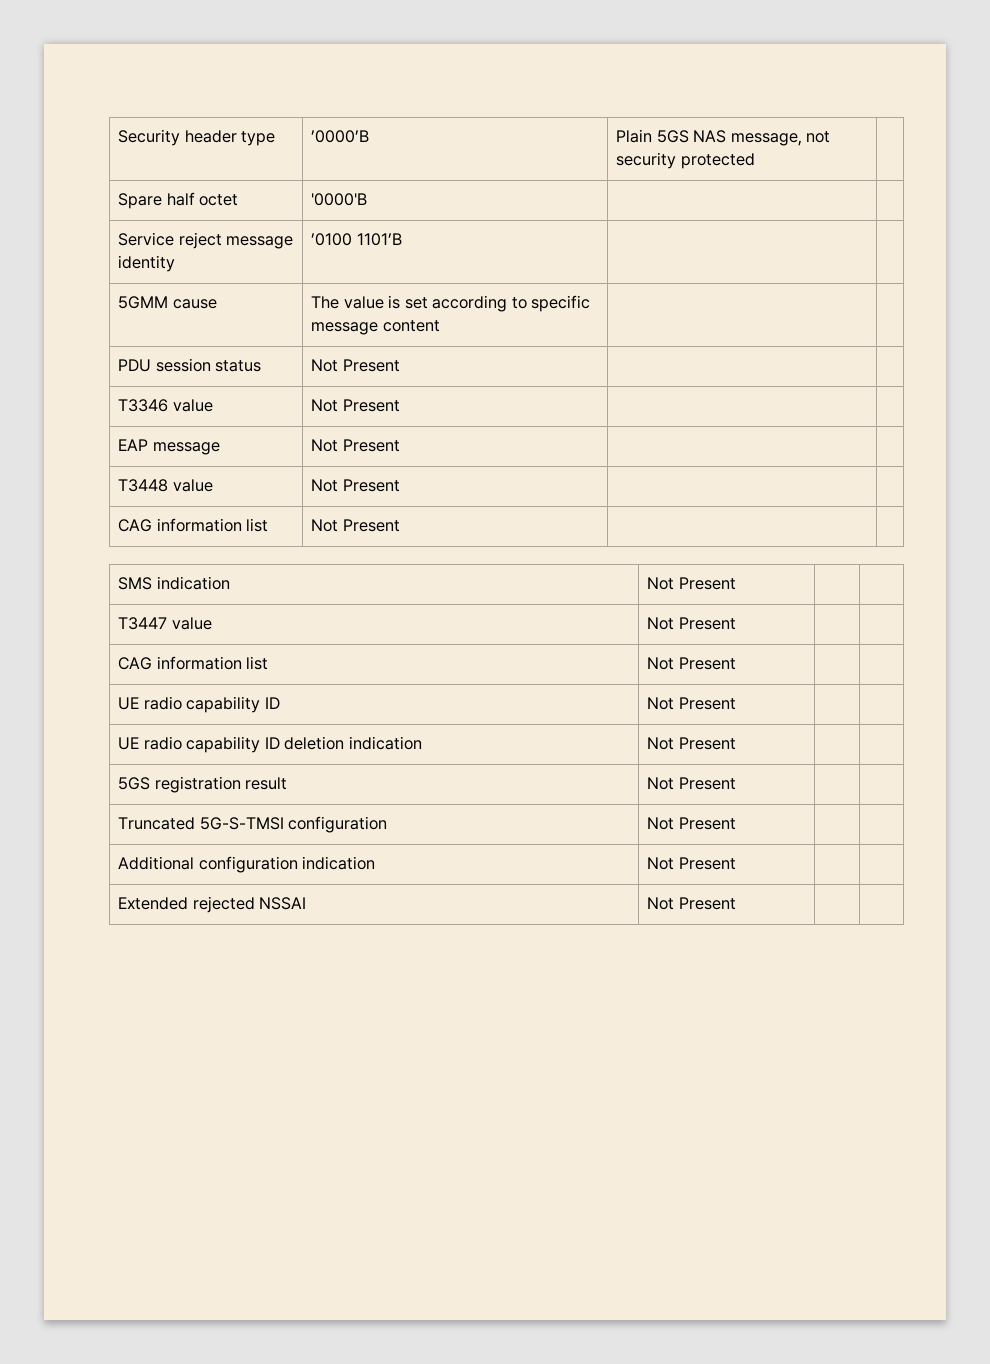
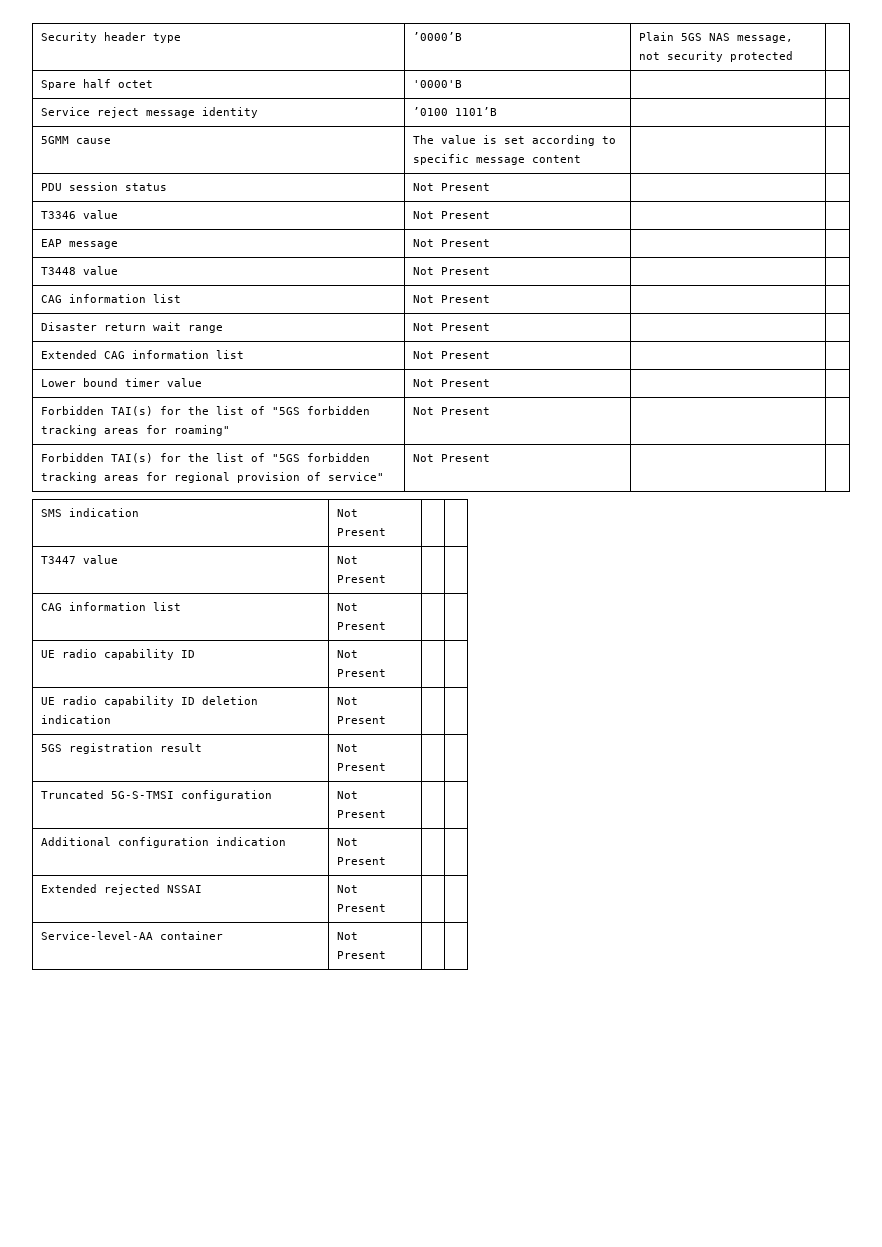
+ Disaster return wait range | Not Present | |
+ Extended CAG information list | Not Present | |
+ Lower bound timer value | Not Present | |
+ Forbidden TAI(s) for the list of "5GS forbidden tracking areas for roaming" | Not Present | |
+ Forbidden TAI(s) for the list of "5GS forbidden tracking areas for regional provision of service" | Not Present | |
+ Service-level-AA container | Not Present | |

